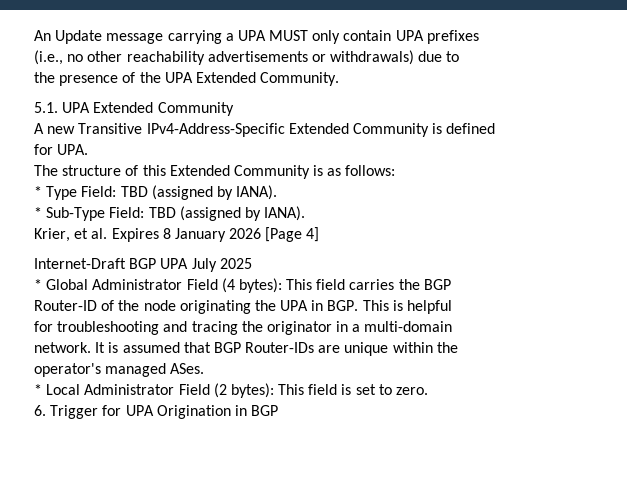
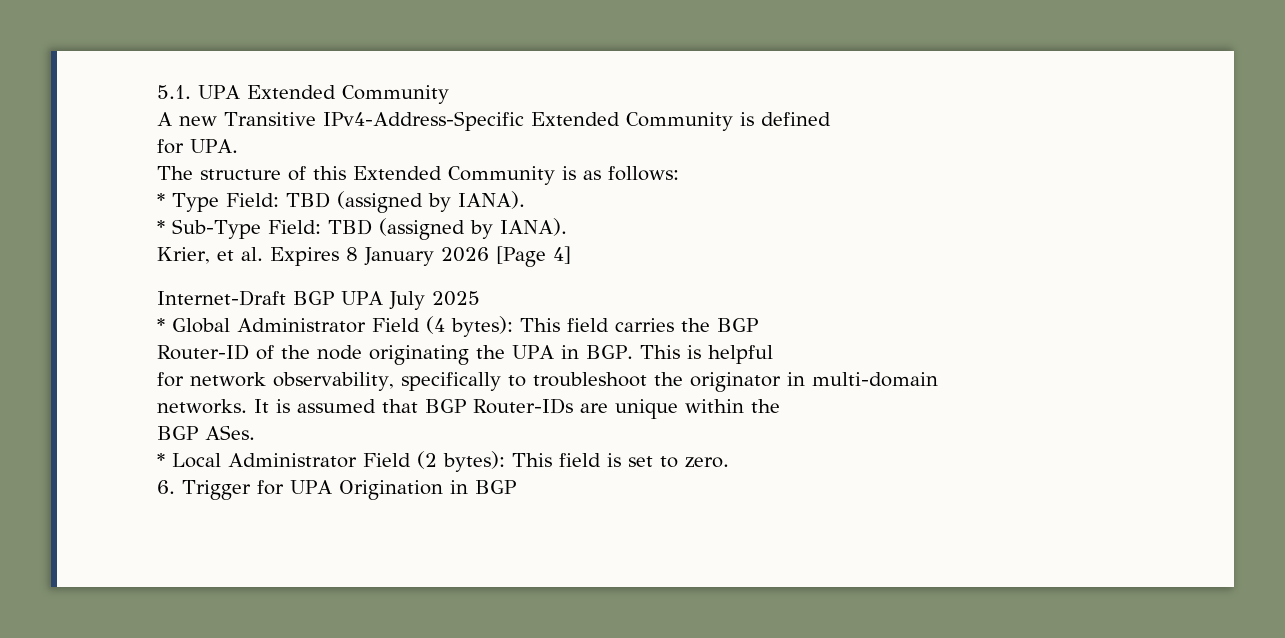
- An Update message carrying a UPA MUST only contain UPA prefixes
- (i.e., no other reachability advertisements or withdrawals) due to
- the presence of the UPA Extended Community.
- for troubleshooting and tracing the originator in a multi-domain
+ for network observability, specifically to troubleshoot the originator in multi-domain
- network.
+ networks.
- operator's managed ASes.
+ BGP ASes.

